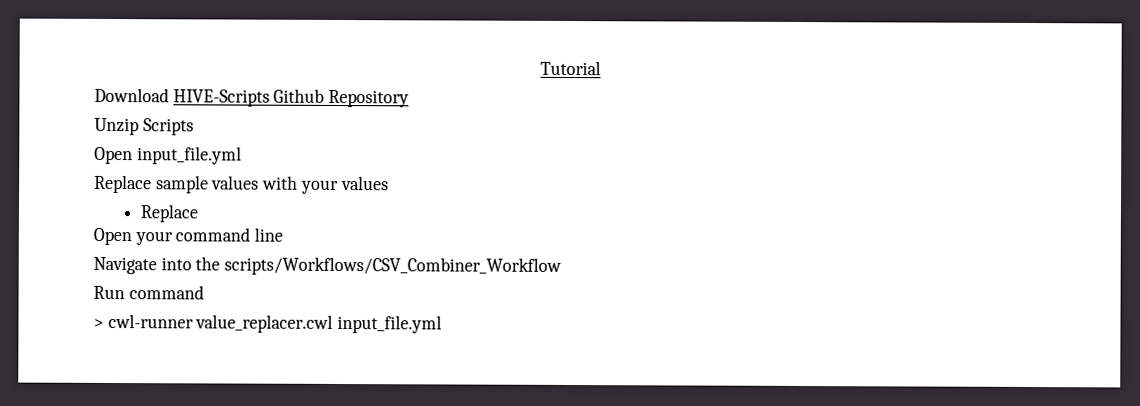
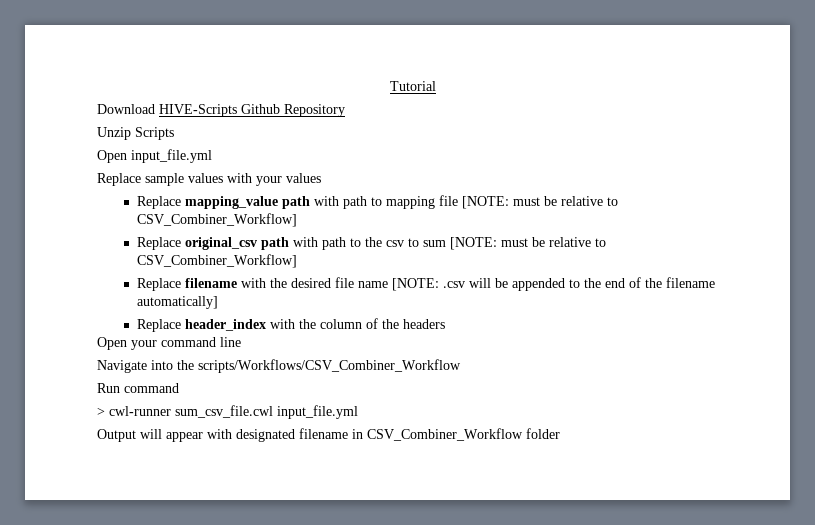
  Replace sample values with your values
- Replace
+ Replace mapping_value path with path to mapping file [NOTE: must be relative to CSV_Combiner_Workflow]
+ Replace original_csv path with path to the csv to sum [NOTE: must be relative to CSV_Combiner_Workflow]
+ Replace filename with the desired file name [NOTE: .csv will be appended to the end of the filename automatically]
+ Replace header_index with the column of the headers
- > cwl-runner value_replacer.cwl input_file.yml
+ > cwl-runner sum_csv_file.cwl input_file.yml
+ Output will appear with designated filename in CSV_Combiner_Workflow folder

